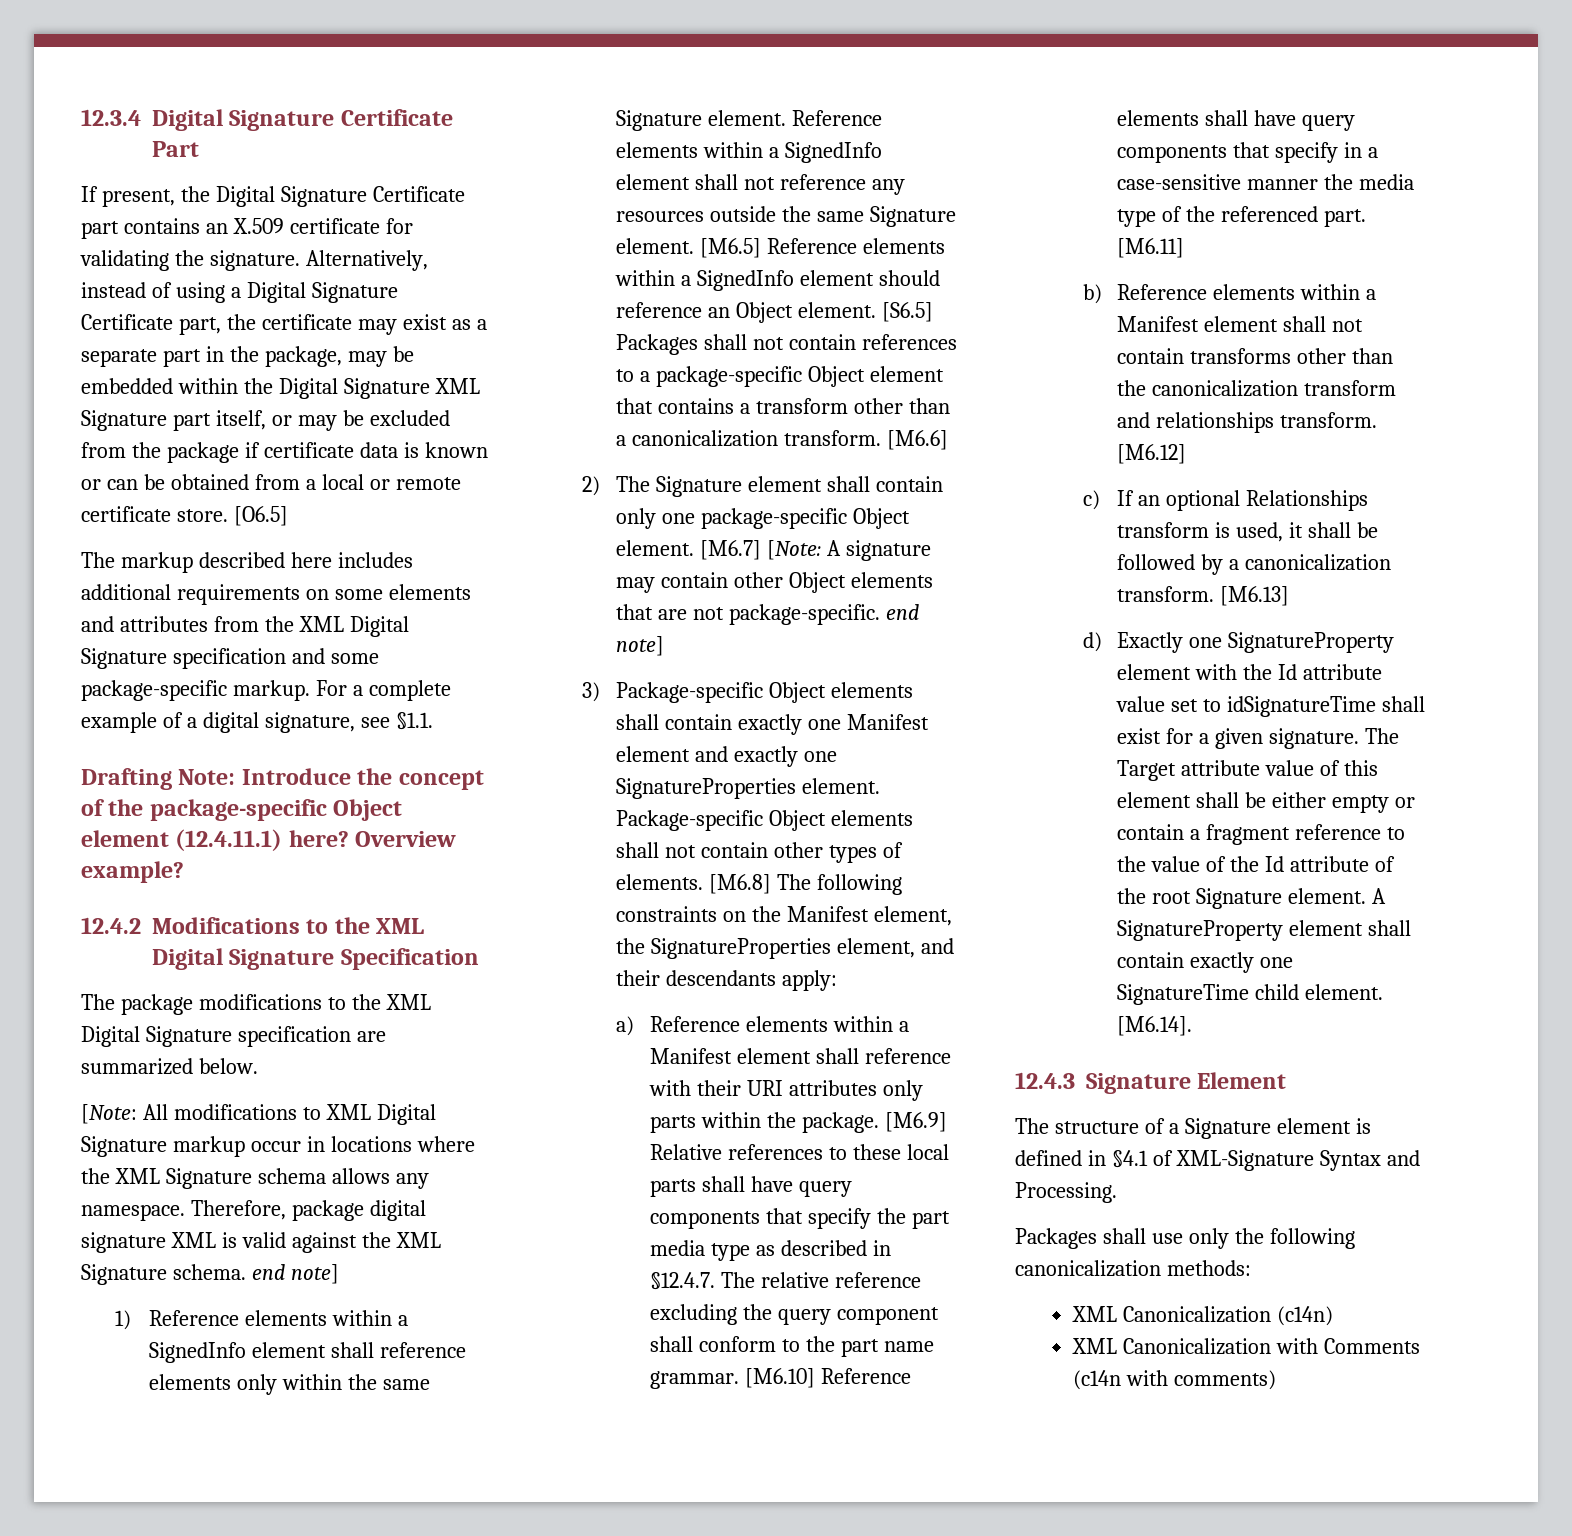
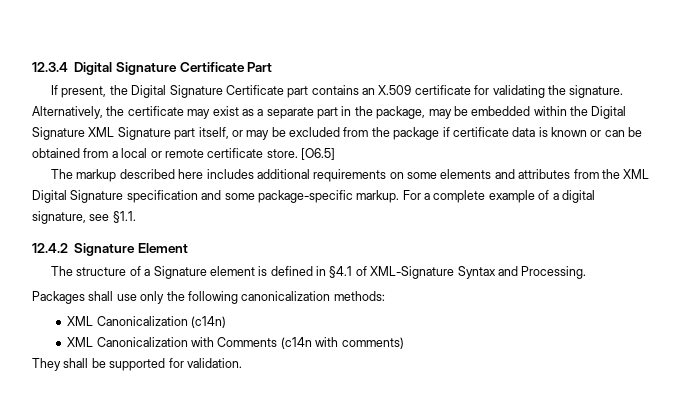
- Alternatively, instead of using a Digital Signature Certificate part, the certificate may exist as a separate part in the package, may be embedded within the Digital Signature XML Signature part itself, or may be excluded from the package if certificate data is known or can be obtained from a local or remote certificate store.
+ Alternatively, the certificate may exist as a separate part in the package, may be embedded within the Digital Signature XML Signature part itself, or may be excluded from the package if certificate data is known or can be obtained from a local or remote certificate store.
- Drafting Note: Introduce the concept of the package-specific Object element (12.4.11.1) here? Overview example?
- 12.4.2 Modifications to the XML Digital Signature Specification
- The package modifications to the XML Digital Signature specification are summarized below.
- [Note: All modifications to XML Digital Signature markup occur in locations where the XML Signature schema allows any namespace. Therefore, package digital signature XML is valid against the XML Signature schema. end note]
- 1) Reference elements within a SignedInfo element shall reference elements only within the same Signature element. Reference elements within a SignedInfo element shall not reference any resources outside the same Signature element. [M6.5] Reference elements within a SignedInfo element should reference an Object element. [S6.5] Packages shall not contain references to a package-specific Object element that contains a transform other than a canonicalization transform. [M6.6]
- 2) The Signature element shall contain only one package-specific Object element. [M6.7] [Note: A signature may contain other Object elements that are not package-specific. end note]
- 3) Package-specific Object elements shall contain exactly one Manifest element and exactly one SignatureProperties element. Package-specific Object elements shall not contain other types of elements. [M6.8] The following constraints on the Manifest element, the SignatureProperties element, and their descendants apply:
- a) Reference elements within a Manifest element shall reference with their URI attributes only parts within the package. [M6.9] Relative references to these local parts shall have query components that specify the part media type as described in §12.4.7. The relative reference excluding the query component shall conform to the part name grammar. [M6.10] Reference elements shall have query components that specify in a case-sensitive manner the media type of the referenced part. [M6.11]
- b) Reference elements within a Manifest element shall not contain transforms other than the canonicalization transform and relationships transform. [M6.12]
- c) If an optional Relationships transform is used, it shall be followed by a canonicalization transform. [M6.13]
- d) Exactly one SignatureProperty element with the Id attribute value set to idSignatureTime shall exist for a given signature. The Target attribute value of this element shall be either empty or contain a fragment reference to the value of the Id attribute of the root Signature element. A SignatureProperty element shall contain exactly one SignatureTime child element. [M6.14].
- 12.4.3 Signature Element
+ 12.4.2 Signature Element
+ They shall be supported for validation.

